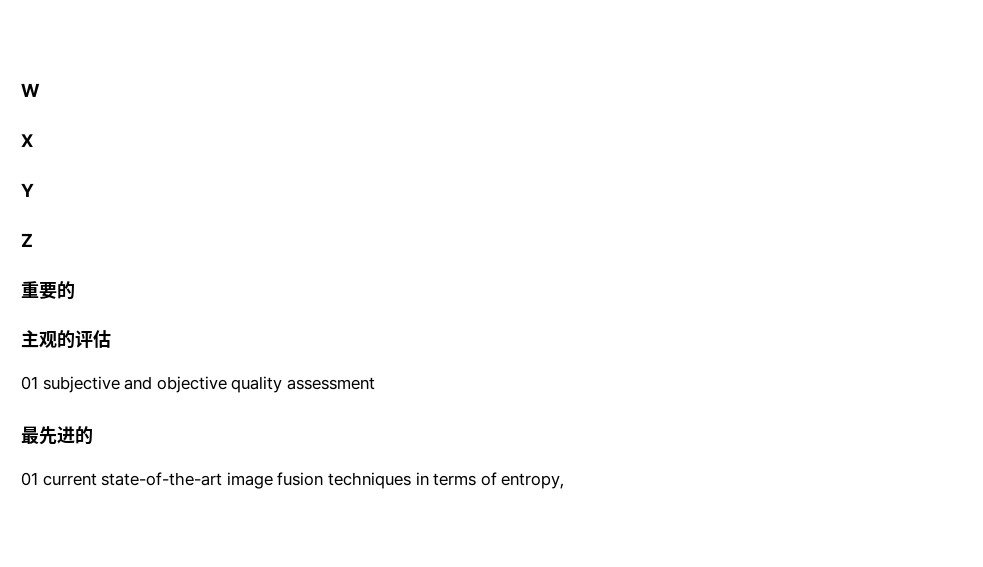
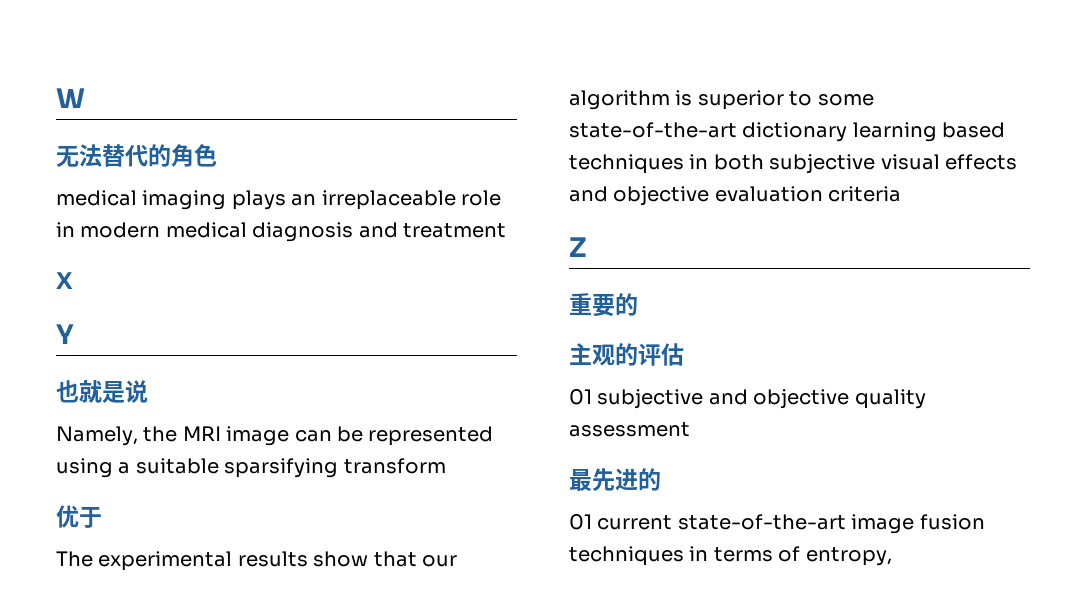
+ 无法替代的角色
+ medical imaging plays an irreplaceable role in modern medical diagnosis and treatment
  X
  Y
+ 也就是说
+ Namely, the MRI image can be represented using a suitable sparsifying transform
+ 优于
+ The experimental results show that our algorithm is superior to some state-of-the-art dictionary learning based techniques in both subjective visual effects and objective evaluation criteria

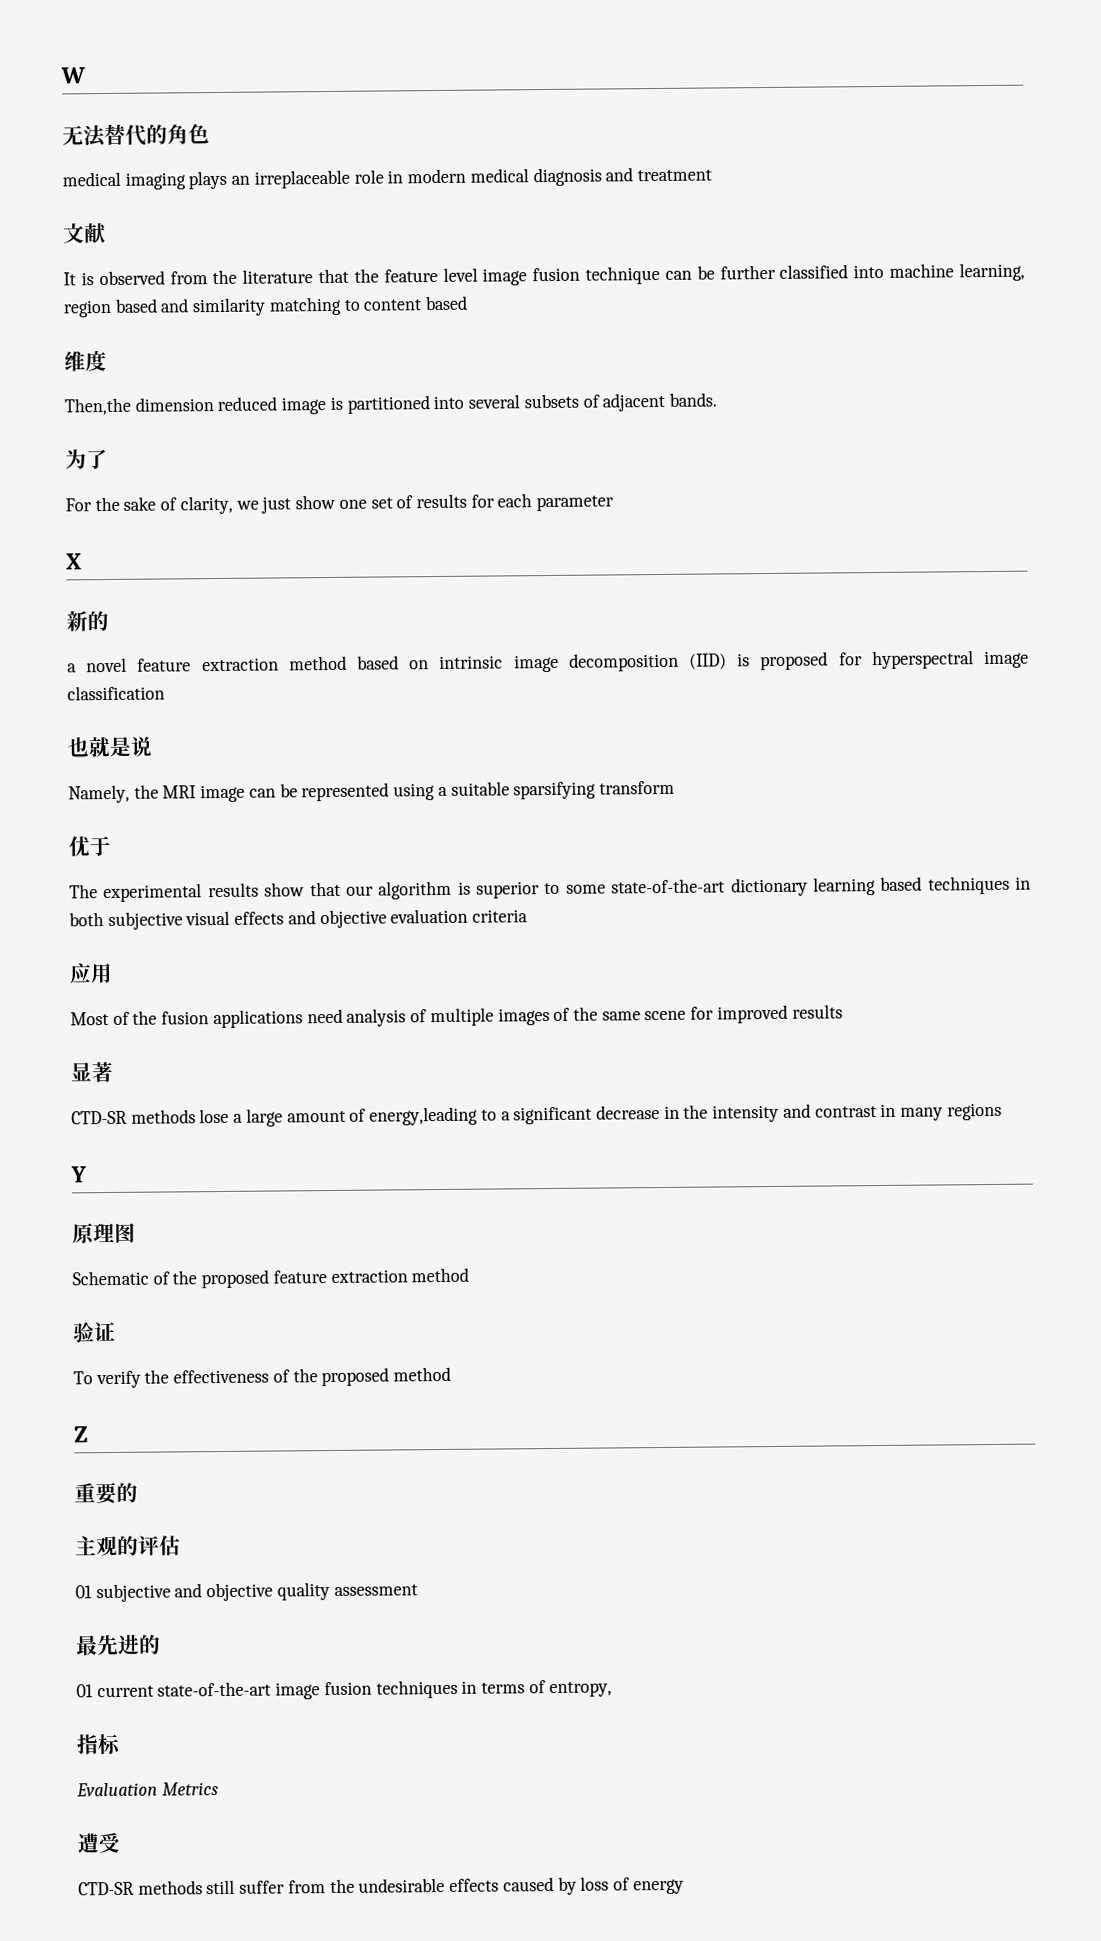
+ 文献
+ It is observed from the literature that the feature level image fusion technique can be further classified into machine learning, region based and similarity matching to content based
+ 维度
+ Then,the dimension reduced image is partitioned into several subsets of adjacent bands.
+ 为了
+ For the sake of clarity, we just show one set of results for each parameter
  X
- Y
+ 新的
+ a novel feature extraction method based on intrinsic image decomposition (IID) is proposed for hyperspectral image classification
+ 应用
+ Most of the fusion applications need analysis of multiple images of the same scene for improved results
+ 显著
+ CTD-SR methods lose a large amount of energy,leading to a significant decrease in the intensity and contrast in many regions
+ Y
+ 原理图
+ Schematic of the proposed feature extraction method
+ 验证
+ To verify the effectiveness of the proposed method
+ 指标
+ Evaluation Metrics
+ 遭受
+ CTD-SR methods still suffer from the undesirable effects caused by loss of energy

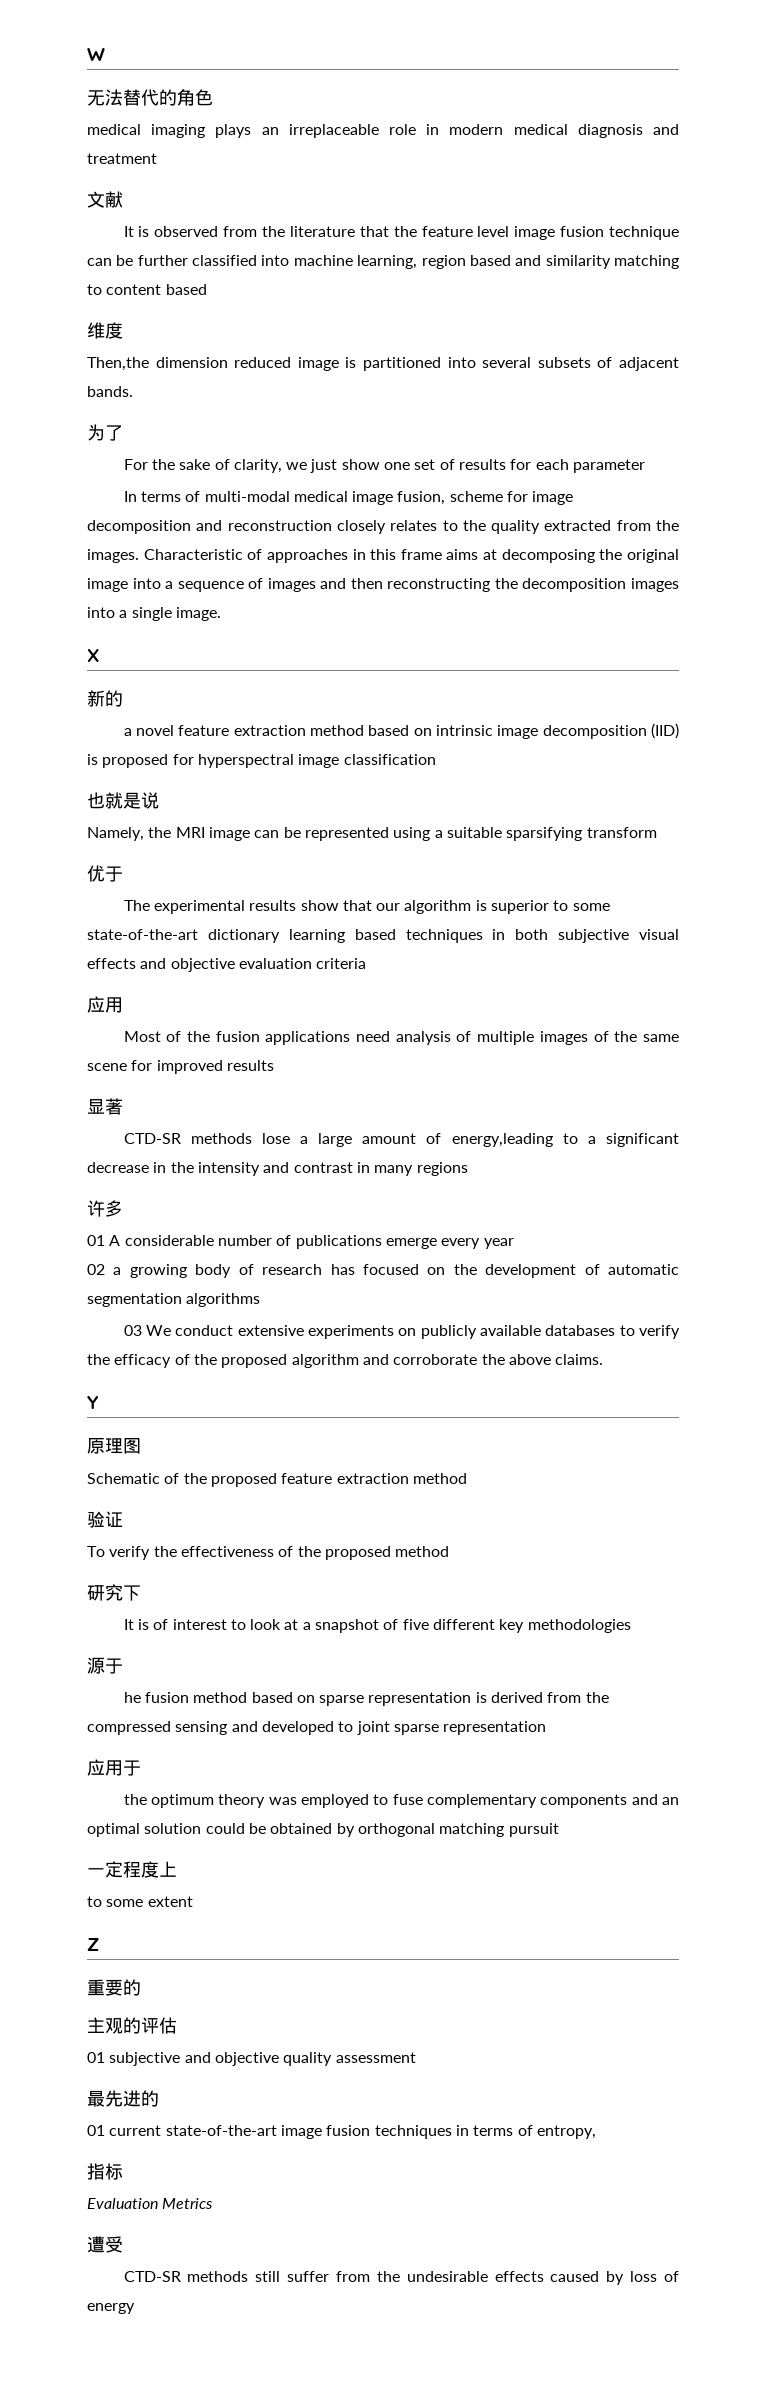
+ In terms of multi-modal medical image fusion, scheme for image decomposition and reconstruction closely relates to the quality extracted from the images. Characteristic of approaches in this frame aims at decomposing the original image into a sequence of images and then reconstructing the decomposition images into a single image.
+ 许多
+ 01 A considerable number of publications emerge every year
+ 02 a growing body of research has focused on the development of automatic segmentation algorithms
+ 03 We conduct extensive experiments on publicly available databases to verify the efficacy of the proposed algorithm and corroborate the above claims.
+ 研究下
+ It is of interest to look at a snapshot of five different key methodologies
+ 源于
+ he fusion method based on sparse representation is derived from the compressed sensing and developed to joint sparse representation
+ 应用于
+ the optimum theory was employed to fuse complementary components and an optimal solution could be obtained by orthogonal matching pursuit
+ 一定程度上
+ to some extent

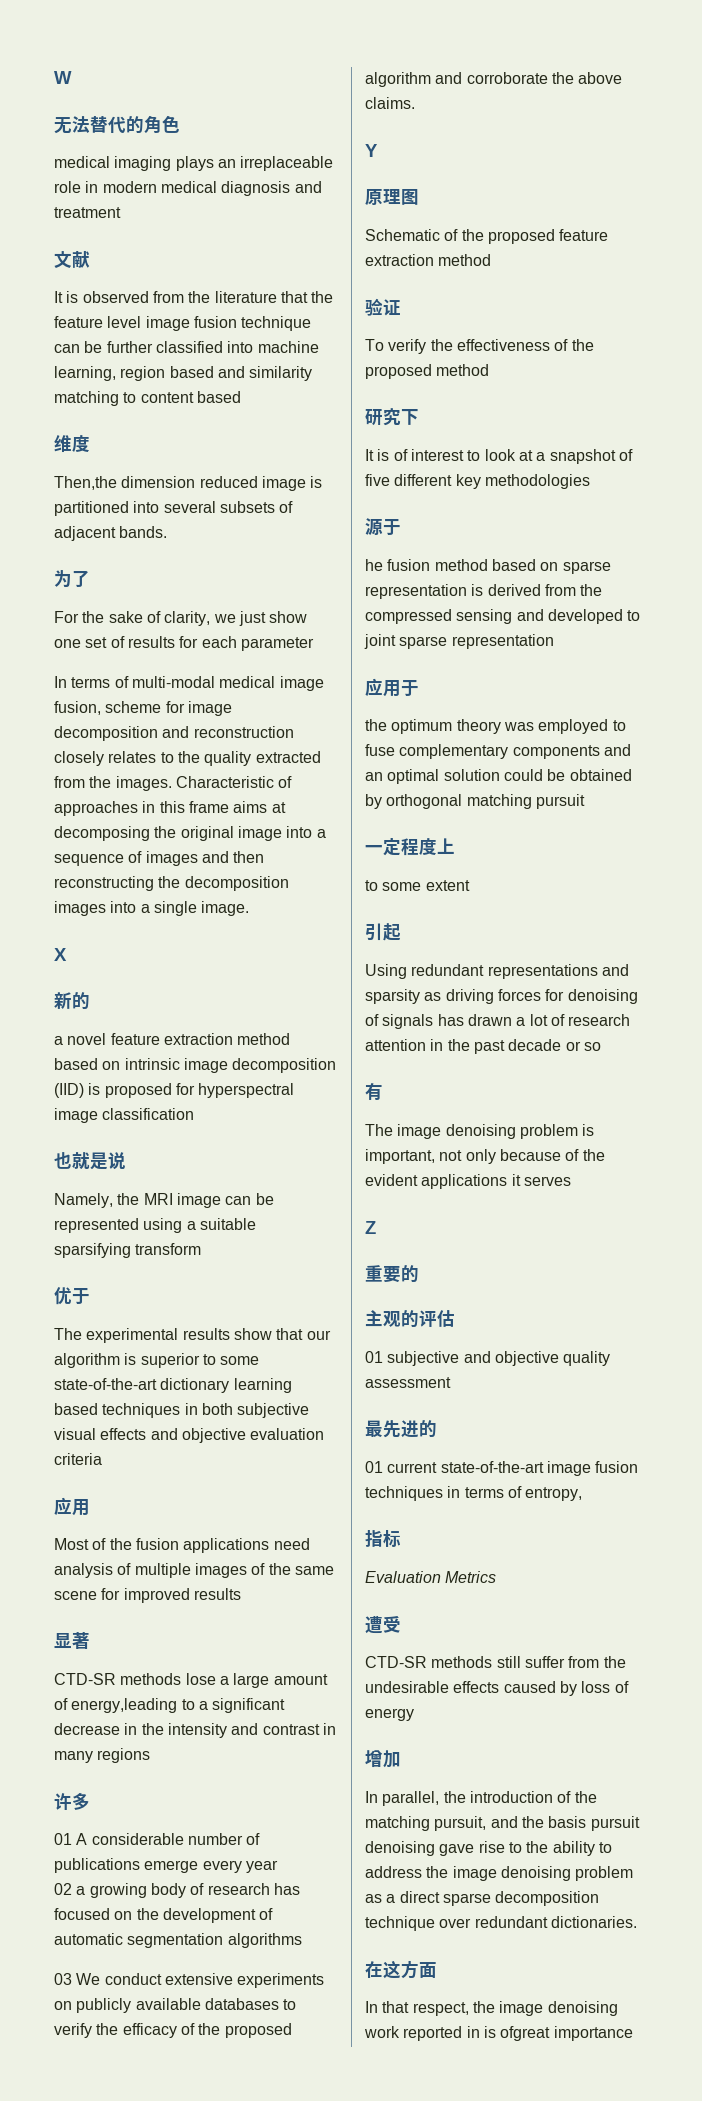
+ 引起
+ Using redundant representations and sparsity as driving forces for denoising of signals has drawn a lot of research attention in the past decade or so
+ 有
+ The image denoising problem is important, not only because of the evident applications it serves
+ 增加
+ In parallel, the introduction of the matching pursuit, and the basis pursuit denoising gave rise to the ability to address the image denoising problem as a direct sparse decomposition technique over redundant dictionaries.
+ 在这方面
+ In that respect, the image denoising work reported in is ofgreat importance

